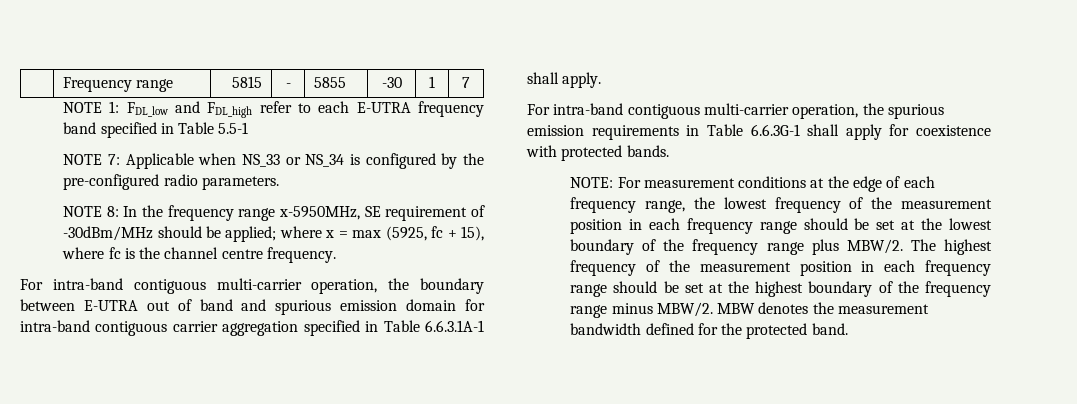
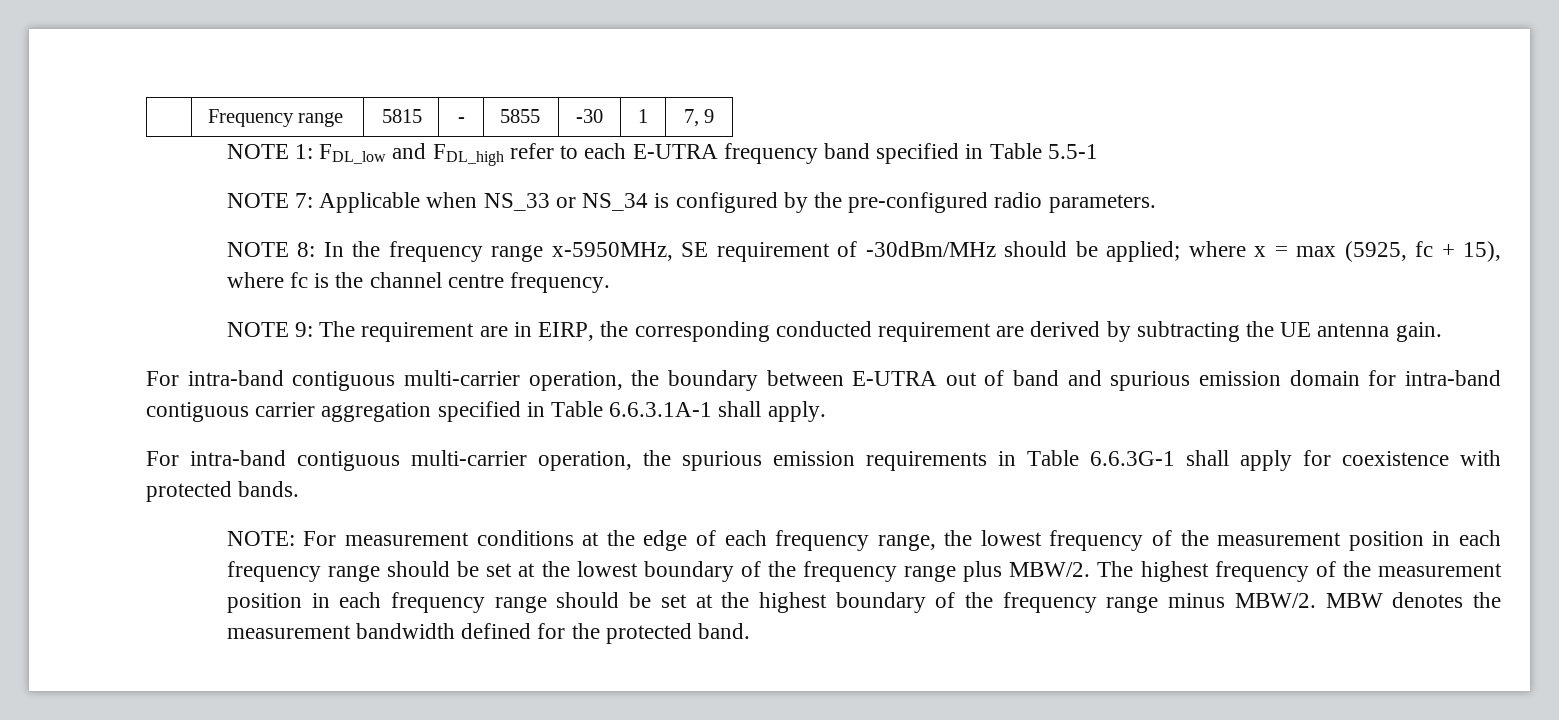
- | Frequency range | 5815 | - | 5855 | -30 | 1 | 7
+ | Frequency range | 5815 | - | 5855 | -30 | 1 | 7, 9
+ NOTE 9: The requirement are in EIRP, the corresponding conducted requirement are derived by subtracting the UE antenna gain.

